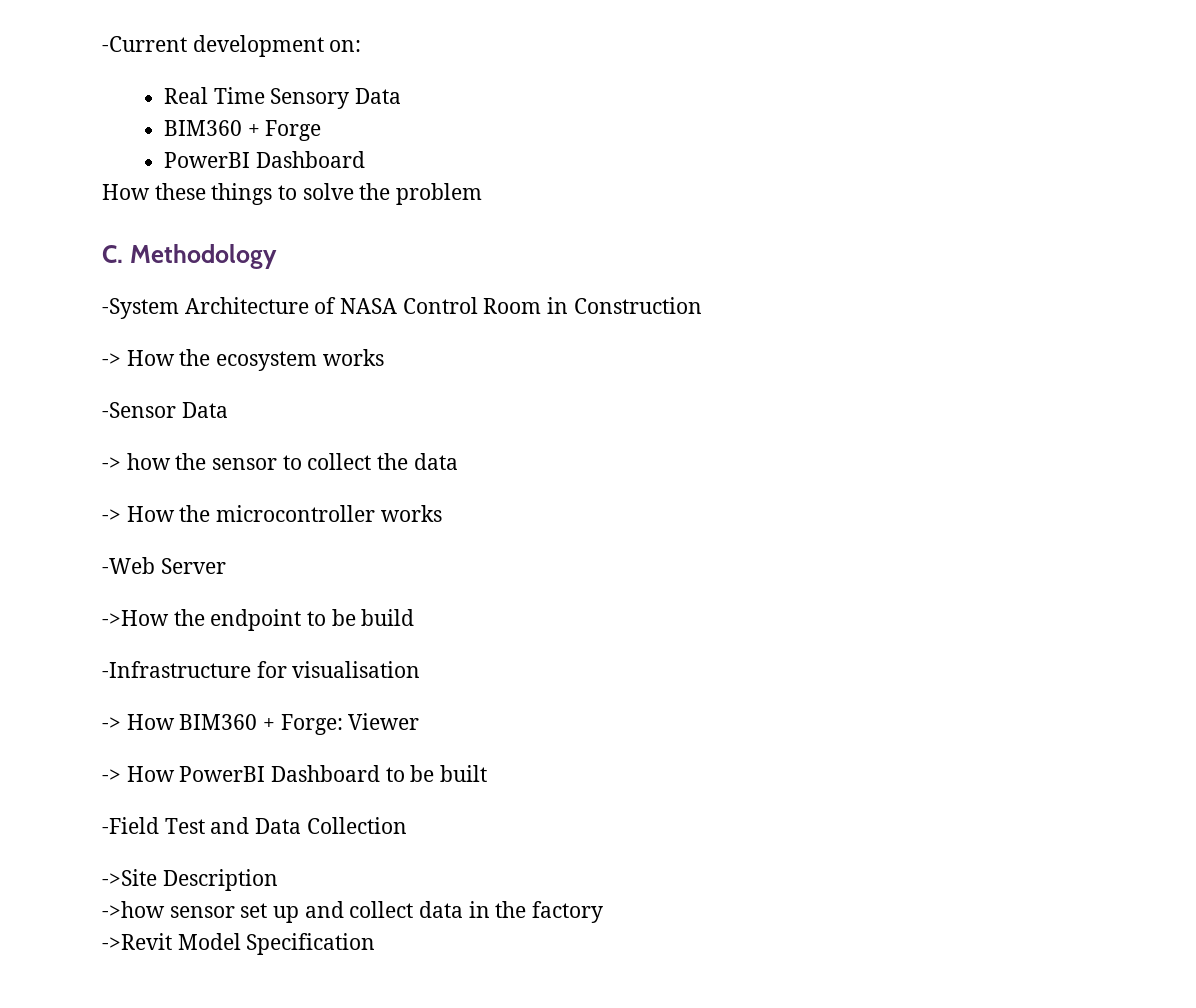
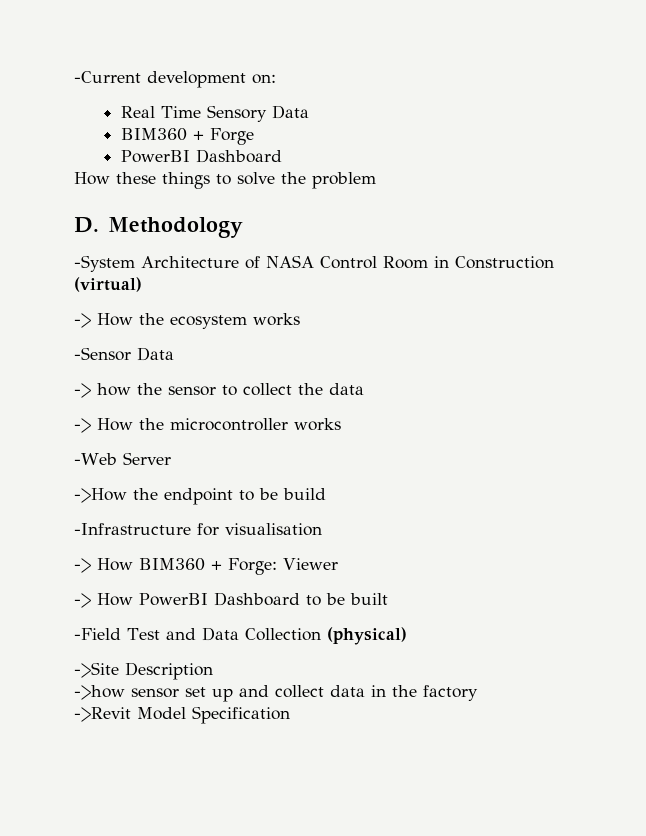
- C. Methodology
+ D. Methodology
- -System Architecture of NASA Control Room in Construction
+ -System Architecture of NASA Control Room in Construction (virtual)
- -Field Test and Data Collection
+ -Field Test and Data Collection (physical)

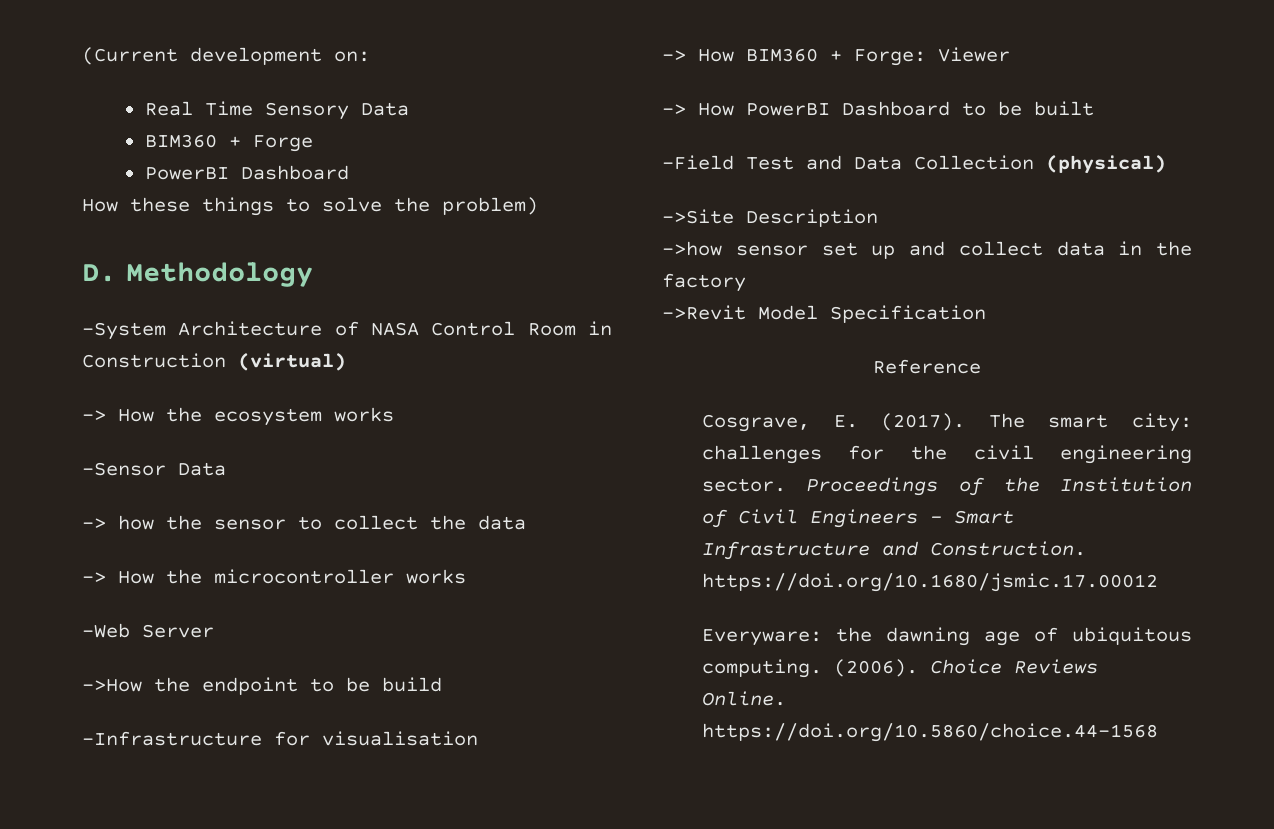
- -Current development on:
+ (Current development on:
- How these things to solve the problem
+ How these things to solve the problem)
+ Reference
+ Cosgrave, E. (2017). The smart city: challenges for the civil engineering sector. Proceedings of the Institution of Civil Engineers - Smart Infrastructure and Construction. https://doi.org/10.1680/jsmic.17.00012
+ Everyware: the dawning age of ubiquitous computing. (2006). Choice Reviews Online. https://doi.org/10.5860/choice.44-1568

